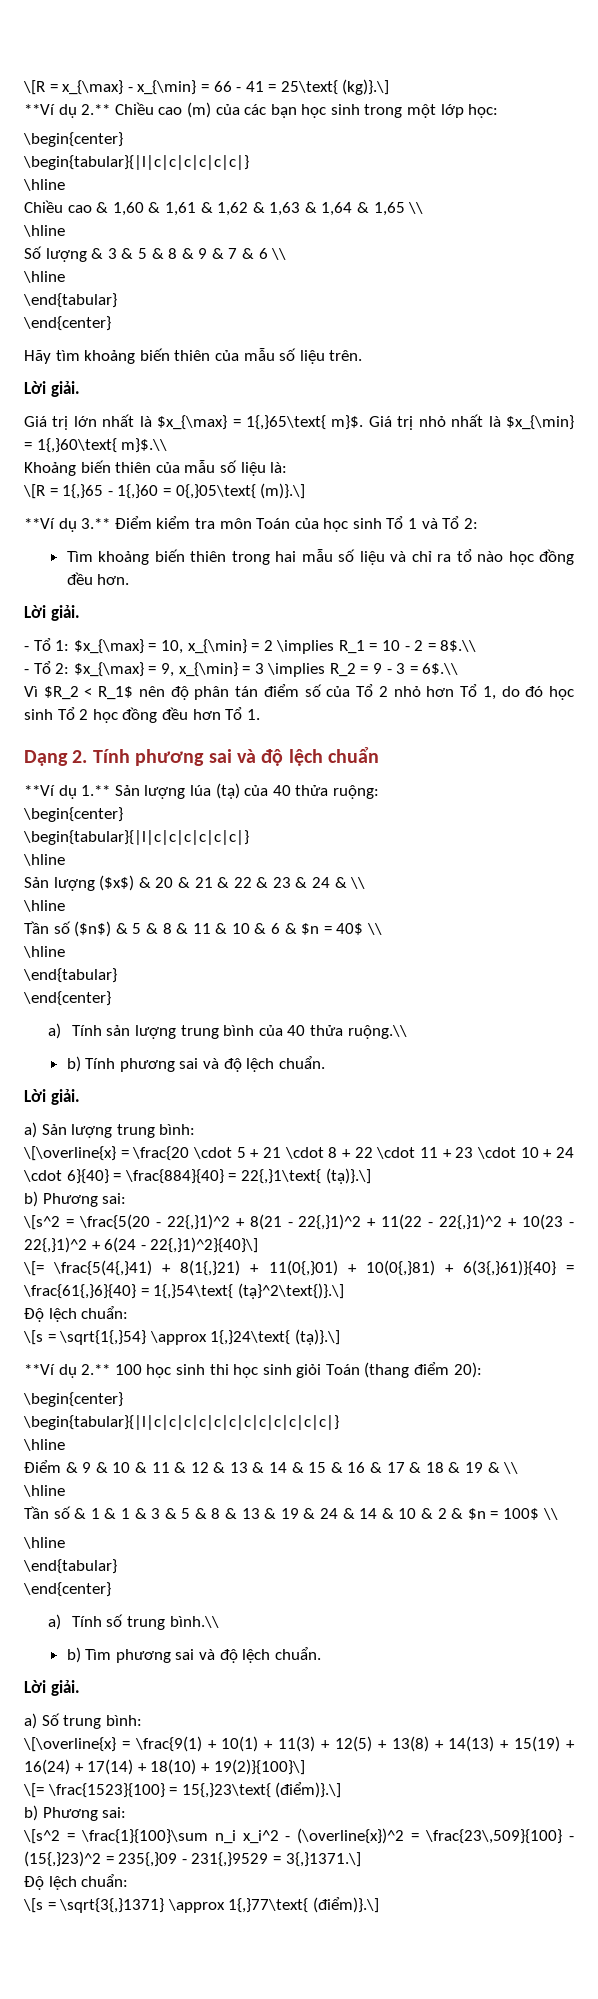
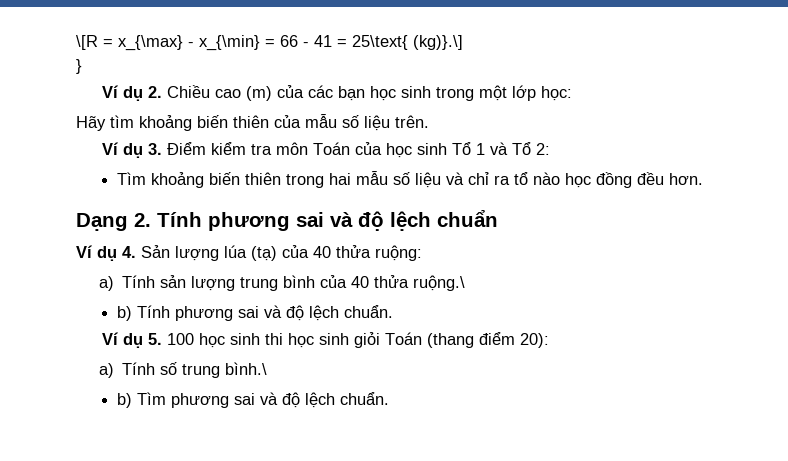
- **Ví dụ 2.** Chiều cao (m) của các bạn học sinh trong một lớp học:
- \begin{center}
- \begin{tabular}{|l|c|c|c|c|c|c|}
- \hline
- Chiều cao & 1,60 & 1,61 & 1,62 & 1,63 & 1,64 & 1,65 \\
- \hline
- Số lượng & 3 & 5 & 8 & 9 & 7 & 6 \\
- \hline
- \end{tabular}
- \end{center}
+ }
+ Ví dụ 2. Chiều cao (m) của các bạn học sinh trong một lớp học:
  Hãy tìm khoảng biến thiên của mẫu số liệu trên.
- Lời giải.
- Giá trị lớn nhất là $x_{\max} = 1{,}65\text{ m}$. Giá trị nhỏ nhất là $x_{\min} = 1{,}60\text{ m}$.\\
- Khoảng biến thiên của mẫu số liệu là:
- \[R = 1{,}65 - 1{,}60 = 0{,}05\text{ (m)}.\]
- **Ví dụ 3.** Điểm kiểm tra môn Toán của học sinh Tổ 1 và Tổ 2:
+ Ví dụ 3. Điểm kiểm tra môn Toán của học sinh Tổ 1 và Tổ 2:
  Tìm khoảng biến thiên trong hai mẫu số liệu và chỉ ra tổ nào học đồng đều hơn.
- Lời giải.
- - Tổ 1: $x_{\max} = 10, x_{\min} = 2 \implies R_1 = 10 - 2 = 8$.\\
- - Tổ 2: $x_{\max} = 9, x_{\min} = 3 \implies R_2 = 9 - 3 = 6$.\\
- Vì $R_2 < R_1$ nên độ phân tán điểm số của Tổ 2 nhỏ hơn Tổ 1, do đó học sinh Tổ 2 học đồng đều hơn Tổ 1.
- **Ví dụ 1.** Sản lượng lúa (tạ) của 40 thửa ruộng:
- \begin{center}
- \begin{tabular}{|l|c|c|c|c|c|c|}
- \hline
- Sản lượng ($x$) & 20 & 21 & 22 & 23 & 24 & \\
- \hline
- Tần số ($n$) & 5 & 8 & 11 & 10 & 6 & $n = 40$ \\
- \hline
- \end{tabular}
- \end{center}
+ Ví dụ 4. Sản lượng lúa (tạ) của 40 thửa ruộng:
- a) Tính sản lượng trung bình của 40 thửa ruộng.\\
+ a) Tính sản lượng trung bình của 40 thửa ruộng.\
  b) Tính phương sai và độ lệch chuẩn.
- Lời giải.
- a) Sản lượng trung bình:
- \[\overline{x} = \frac{20 \cdot 5 + 21 \cdot 8 + 22 \cdot 11 + 23 \cdot 10 + 24 \cdot 6}{40} = \frac{884}{40} = 22{,}1\text{ (tạ)}.\]
- b) Phương sai:
- \[s^2 = \frac{5(20 - 22{,}1)^2 + 8(21 - 22{,}1)^2 + 11(22 - 22{,}1)^2 + 10(23 - 22{,}1)^2 + 6(24 - 22{,}1)^2}{40}\]
- \[= \frac{5(4{,}41) + 8(1{,}21) + 11(0{,}01) + 10(0{,}81) + 6(3{,}61)}{40} = \frac{61{,}6}{40} = 1{,}54\text{ (tạ}^2\text{)}.\]
- Độ lệch chuẩn:
- \[s = \sqrt{1{,}54} \approx 1{,}24\text{ (tạ)}.\]
- **Ví dụ 2.** 100 học sinh thi học sinh giỏi Toán (thang điểm 20):
- \begin{center}
- \begin{tabular}{|l|c|c|c|c|c|c|c|c|c|c|c|c|}
- \hline
- Điểm & 9 & 10 & 11 & 12 & 13 & 14 & 15 & 16 & 17 & 18 & 19 & \\
- \hline
- Tần số & 1 & 1 & 3 & 5 & 8 & 13 & 19 & 24 & 14 & 10 & 2 & $n = 100$ \\
- \hline
- \end{tabular}
- \end{center}
+ Ví dụ 5. 100 học sinh thi học sinh giỏi Toán (thang điểm 20):
- a) Tính số trung bình.\\
+ a) Tính số trung bình.\
  b) Tìm phương sai và độ lệch chuẩn.
- Lời giải.
- a) Số trung bình:
- \[\overline{x} = \frac{9(1) + 10(1) + 11(3) + 12(5) + 13(8) + 14(13) + 15(19) + 16(24) + 17(14) + 18(10) + 19(2)}{100}\]
- \[= \frac{1523}{100} = 15{,}23\text{ (điểm)}.\]
- b) Phương sai:
- \[s^2 = \frac{1}{100}\sum n_i x_i^2 - (\overline{x})^2 = \frac{23\,509}{100} - (15{,}23)^2 = 235{,}09 - 231{,}9529 = 3{,}1371.\]
- Độ lệch chuẩn:
- \[s = \sqrt{3{,}1371} \approx 1{,}77\text{ (điểm)}.\]

